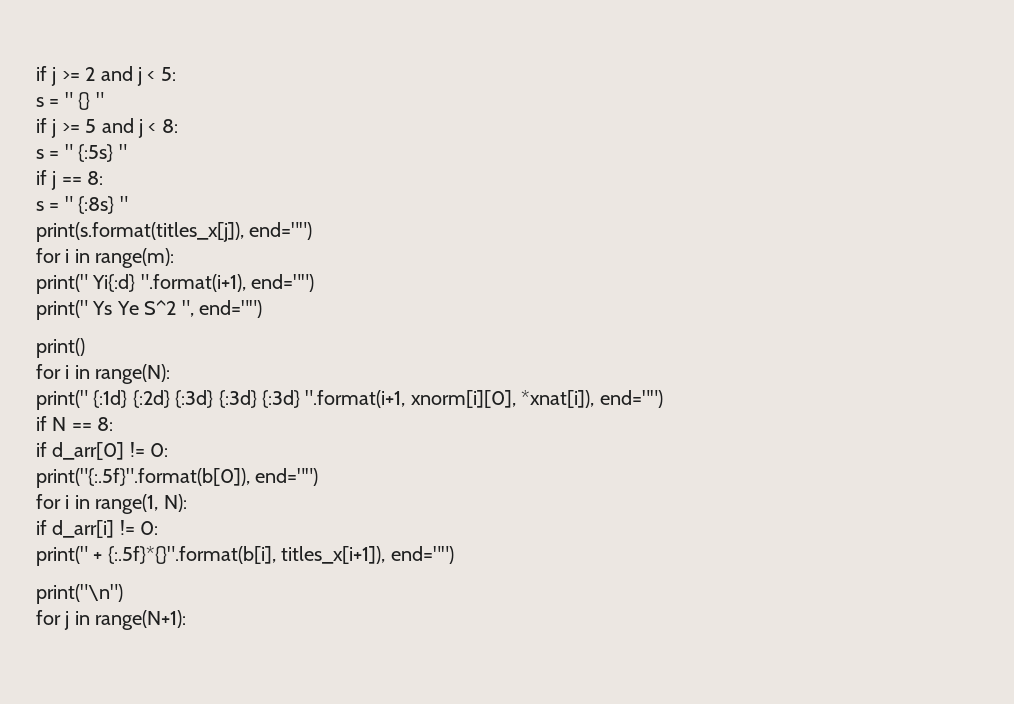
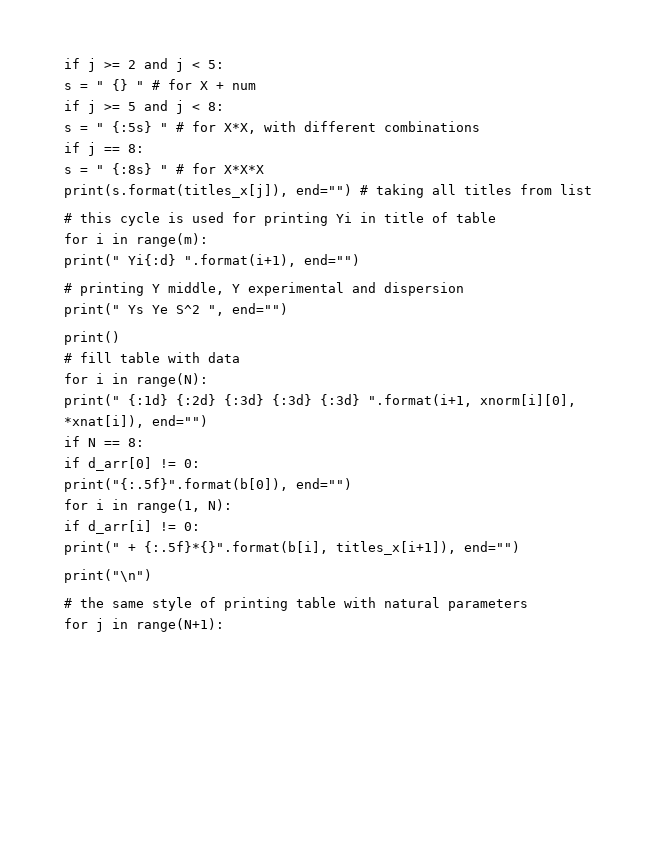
- s = " {} "
+ s = " {} " # for X + num
- s = " {:5s} "
+ s = " {:5s} " # for X*X, with different combinations
- s = " {:8s} "
+ s = " {:8s} " # for X*X*X
- print(s.format(titles_x[j]), end="")
+ print(s.format(titles_x[j]), end="") # taking all titles from list
+ # this cycle is used for printing Yi in title of table
+ # printing Y middle, Y experimental and dispersion
+ # fill table with data
+ # the same style of printing table with natural parameters

